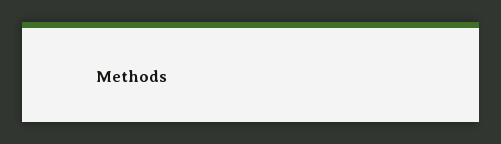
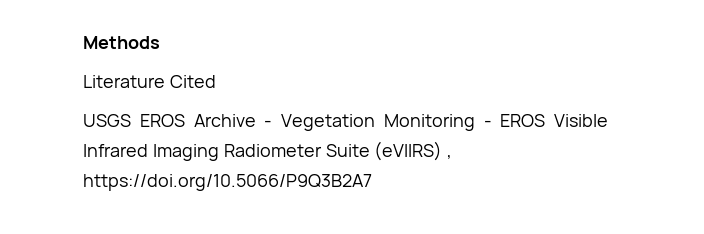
+ Literature Cited
+ USGS EROS Archive - Vegetation Monitoring - EROS Visible Infrared Imaging Radiometer Suite (eVIIRS) , https://doi.org/10.5066/P9Q3B2A7

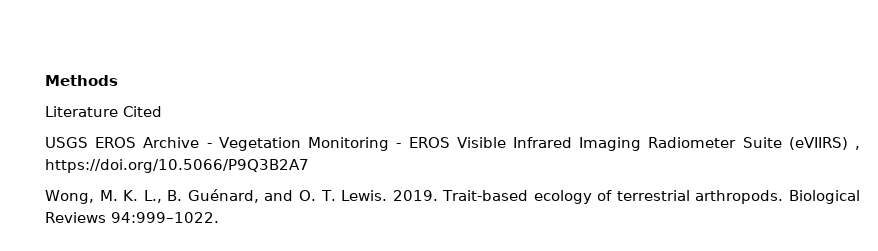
+ Wong, M. K. L., B. Guénard, and O. T. Lewis. 2019. Trait‐based ecology of terrestrial arthropods. Biological Reviews 94:999–1022.

